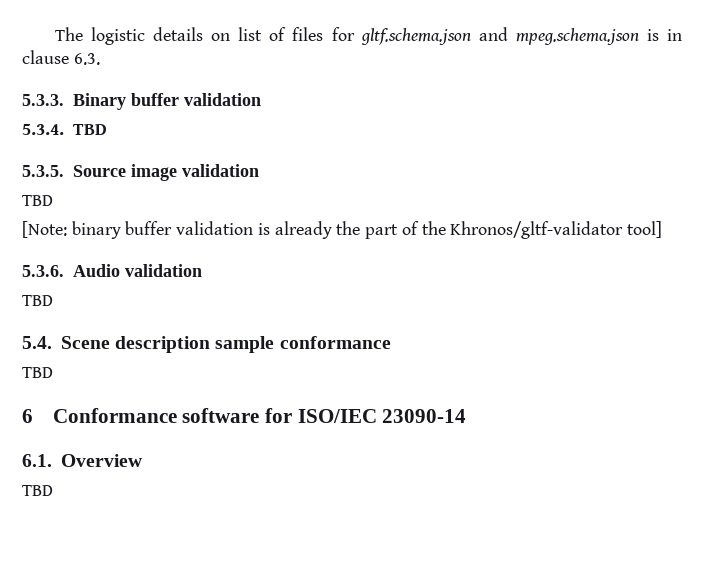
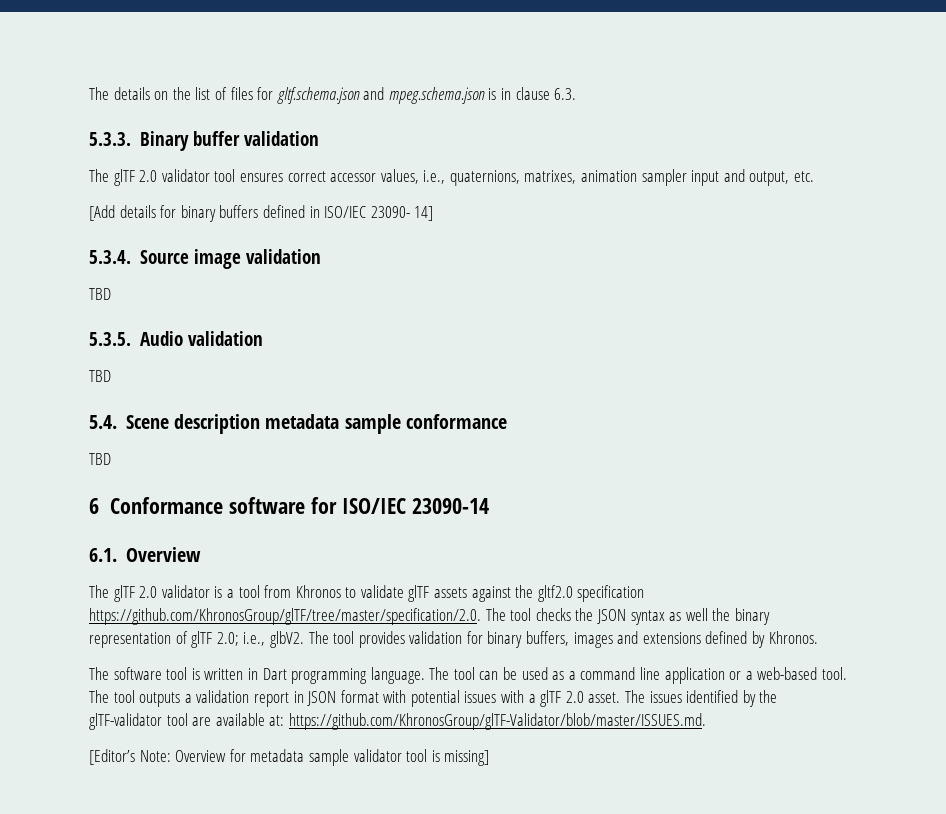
- The logistic details on list of files for gltf.schema.json and mpeg.schema.json is in clause 6.3.
+ The details on the list of files for gltf.schema.json and mpeg.schema.json is in clause 6.3.
- 5.3.4. TBD
- 5.3.5. Source image validation
+ The glTF 2.0 validator tool ensures correct accessor values, i.e., quaternions, matrixes, animation sampler input and output, etc.
+ [Add details for binary buffers defined in ISO/IEC 23090- 14]
+ 5.3.4. Source image validation
  TBD
- [Note: binary buffer validation is already the part of the Khronos/gltf-validator tool]
- 5.3.6. Audio validation
+ 5.3.5. Audio validation
- 5.4. Scene description sample conformance
+ 5.4. Scene description metadata sample conformance
  6.1. Overview
- TBD
+ The glTF 2.0 validator is a tool from Khronos to validate glTF assets against the gltf2.0 specification https://github.com/KhronosGroup/glTF/tree/master/specification/2.0. The tool checks the JSON syntax as well the binary representation of glTF 2.0; i.e., glbV2. The tool provides validation for binary buffers, images and extensions defined by Khronos.
+ The software tool is written in Dart programming language. The tool can be used as a command line application or a web-based tool. The tool outputs a validation report in JSON format with potential issues with a glTF 2.0 asset. The issues identified by the glTF-validator tool are available at: https://github.com/KhronosGroup/glTF-Validator/blob/master/ISSUES.md.
+ [Editor’s Note: Overview for metadata sample validator tool is missing]

